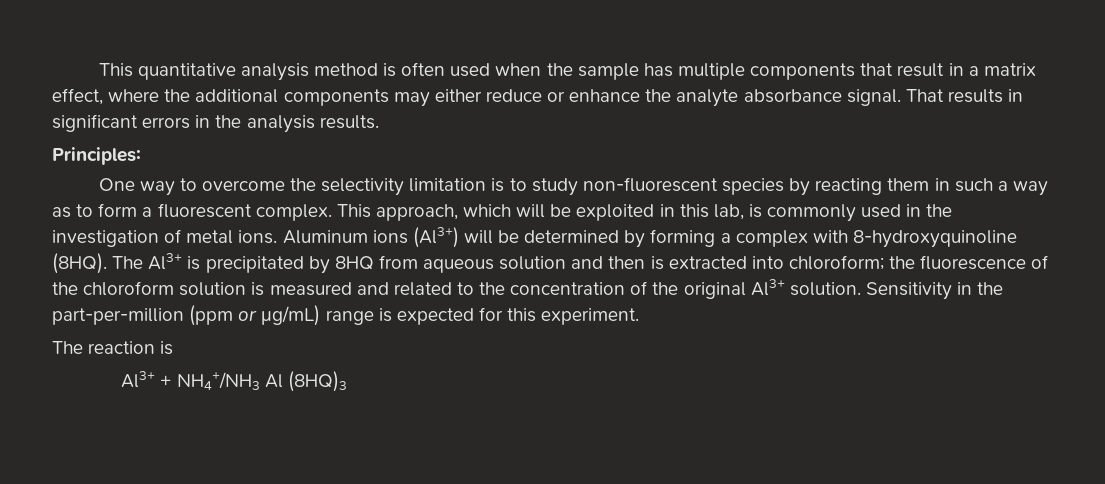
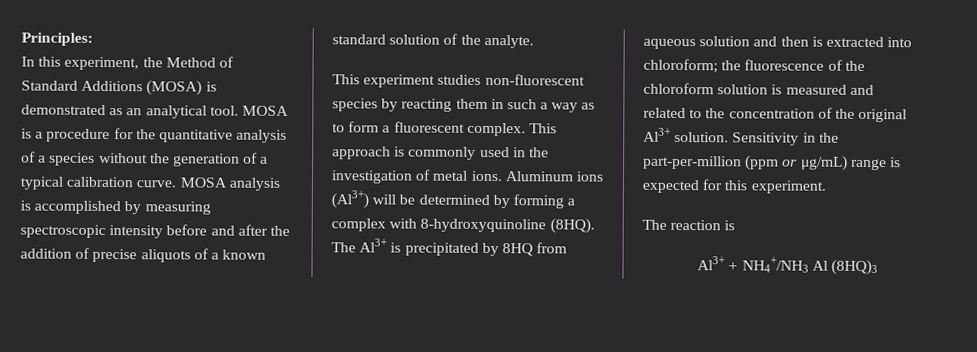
- This quantitative analysis method is often used when the sample has multiple components that result in a matrix effect, where the additional components may either reduce or enhance the analyte absorbance signal. That results in significant errors in the analysis results.
  Principles:
- One way to overcome the selectivity limitation is to study non-fluorescent species by reacting them in such a way as to form a fluorescent complex.
+ In this experiment, the Method of Standard Additions (MOSA) is demonstrated as an analytical tool. MOSA is a procedure for the quantitative analysis of a species without the generation of a typical calibration curve. MOSA analysis is accomplished by measuring spectroscopic intensity before and after the addition of precise aliquots of a known standard solution of the analyte.
+ This experiment studies non-fluorescent species by reacting them in such a way as to form a fluorescent complex.
- This approach, which will be exploited in this lab, is commonly used in the investigation of metal ions.
+ This approach is commonly used in the investigation of metal ions.

